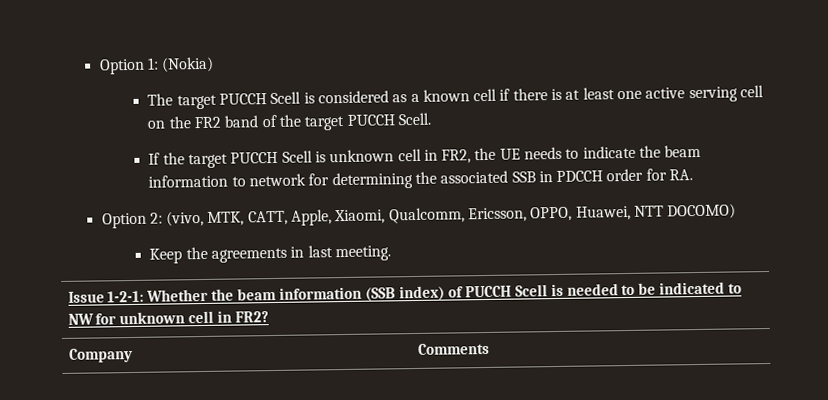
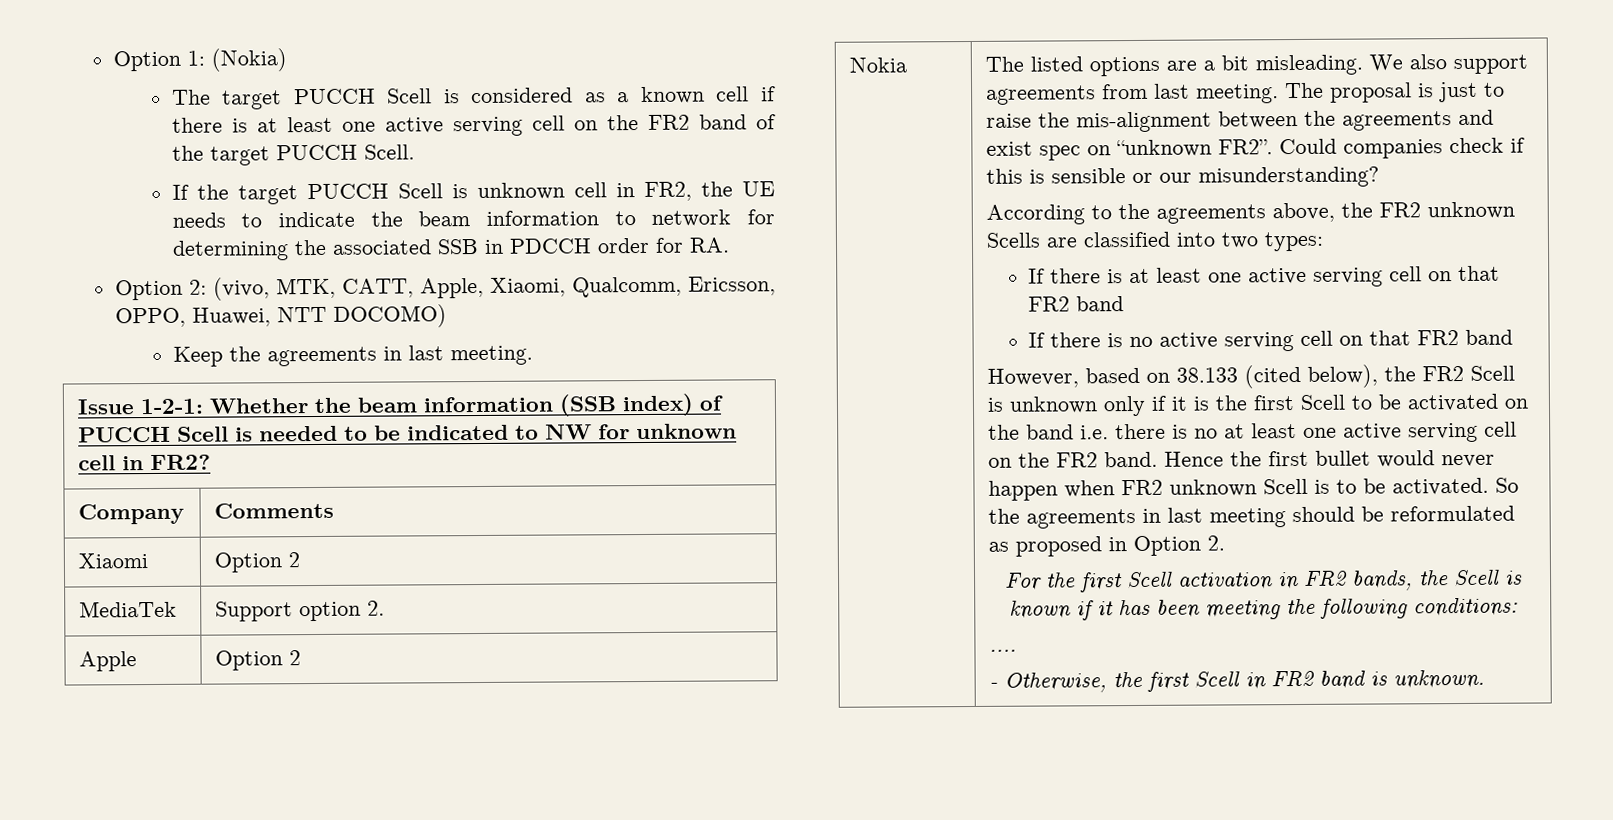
+ Xiaomi | Option 2
+ MediaTek | Support option 2.
+ Apple | Option 2
+ Nokia | The listed options are a bit misleading. We also support agreements from last meeting. The proposal is just to raise the mis-alignment between the agreements and exist spec on “unknown FR2”. Could companies check if this is sensible or our misunderstanding?
+ According to the agreements above, the FR2 unknown Scells are classified into two types:
+ If there is at least one active serving cell on that FR2 band
+ If there is no active serving cell on that FR2 band
+ However, based on 38.133 (cited below), the FR2 Scell is unknown only if it is the first Scell to be activated on the band i.e. there is no at least one active serving cell on the FR2 band. Hence the first bullet would never happen when FR2 unknown Scell is to be activated. So the agreements in last meeting should be reformulated as proposed in Option 2.
+ For the first Scell activation in FR2 bands, the Scell is known if it has been meeting the following conditions:
+ ….
+ - Otherwise, the first Scell in FR2 band is unknown.

